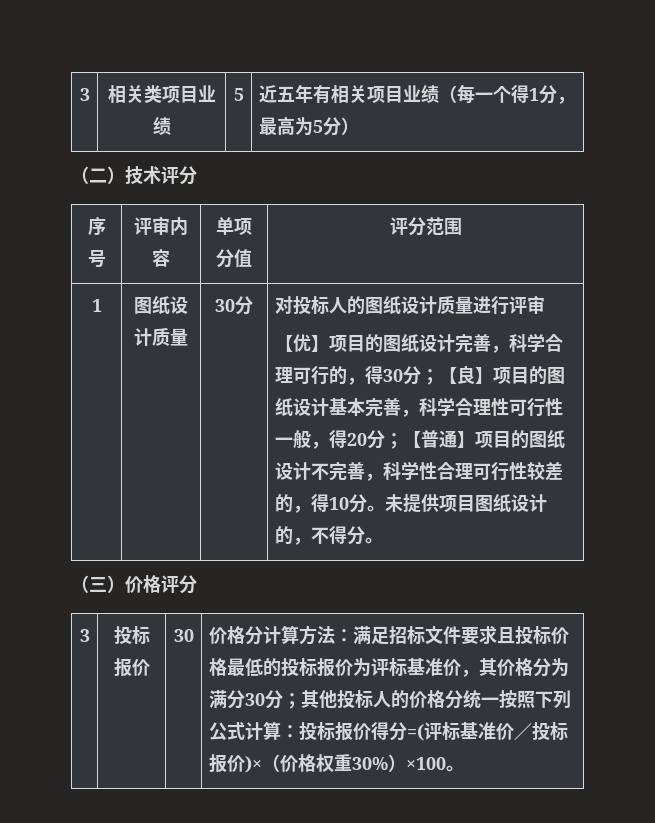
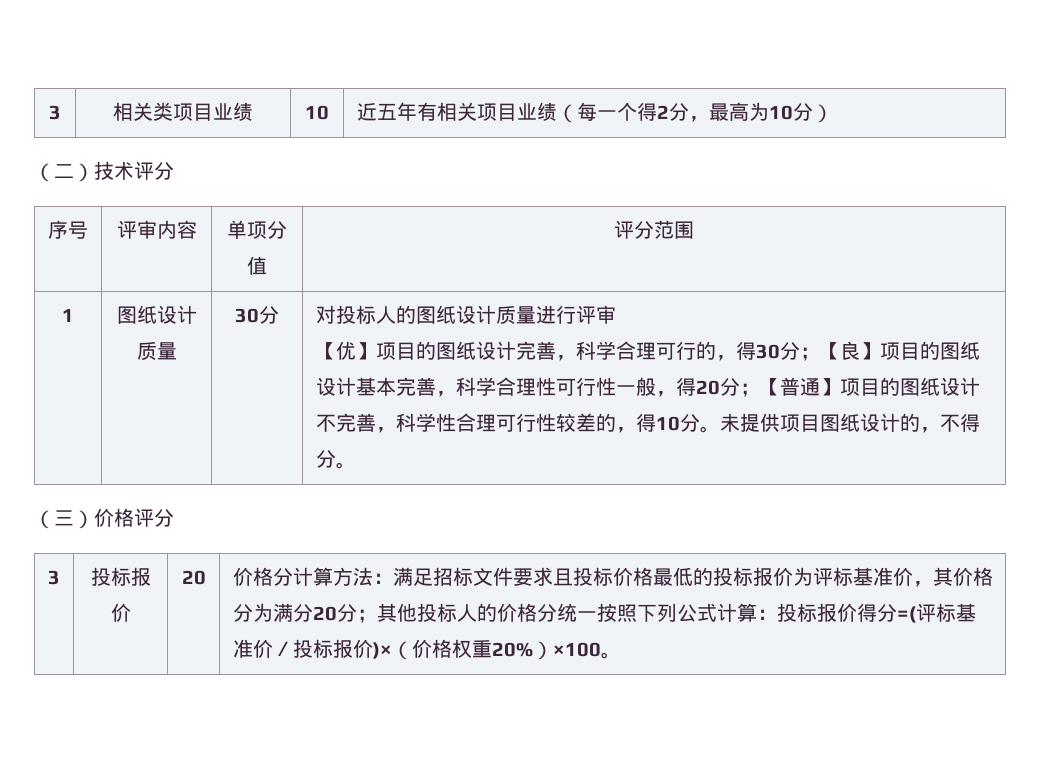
- 3 | 相关类项目业绩 | 5 | 近五年有相关项目业绩（每一个得1分，最高为5分）
+ 3 | 相关类项目业绩 | 10 | 近五年有相关项目业绩（每一个得2分，最高为10分）
- 投标报价 | 30
+ 投标报价 | 20
- 价格分计算方法：满足招标文件要求且投标价格最低的投标报价为评标基准价，其价格分为满分30分；其他投标人的价格分统一按照下列公式计算：投标报价得分=(评标基准价／投标报价)×（价格权重30%）×100。
+ 价格分计算方法：满足招标文件要求且投标价格最低的投标报价为评标基准价，其价格分为满分20分；其他投标人的价格分统一按照下列公式计算：投标报价得分=(评标基准价／投标报价)×（价格权重20%）×100。

